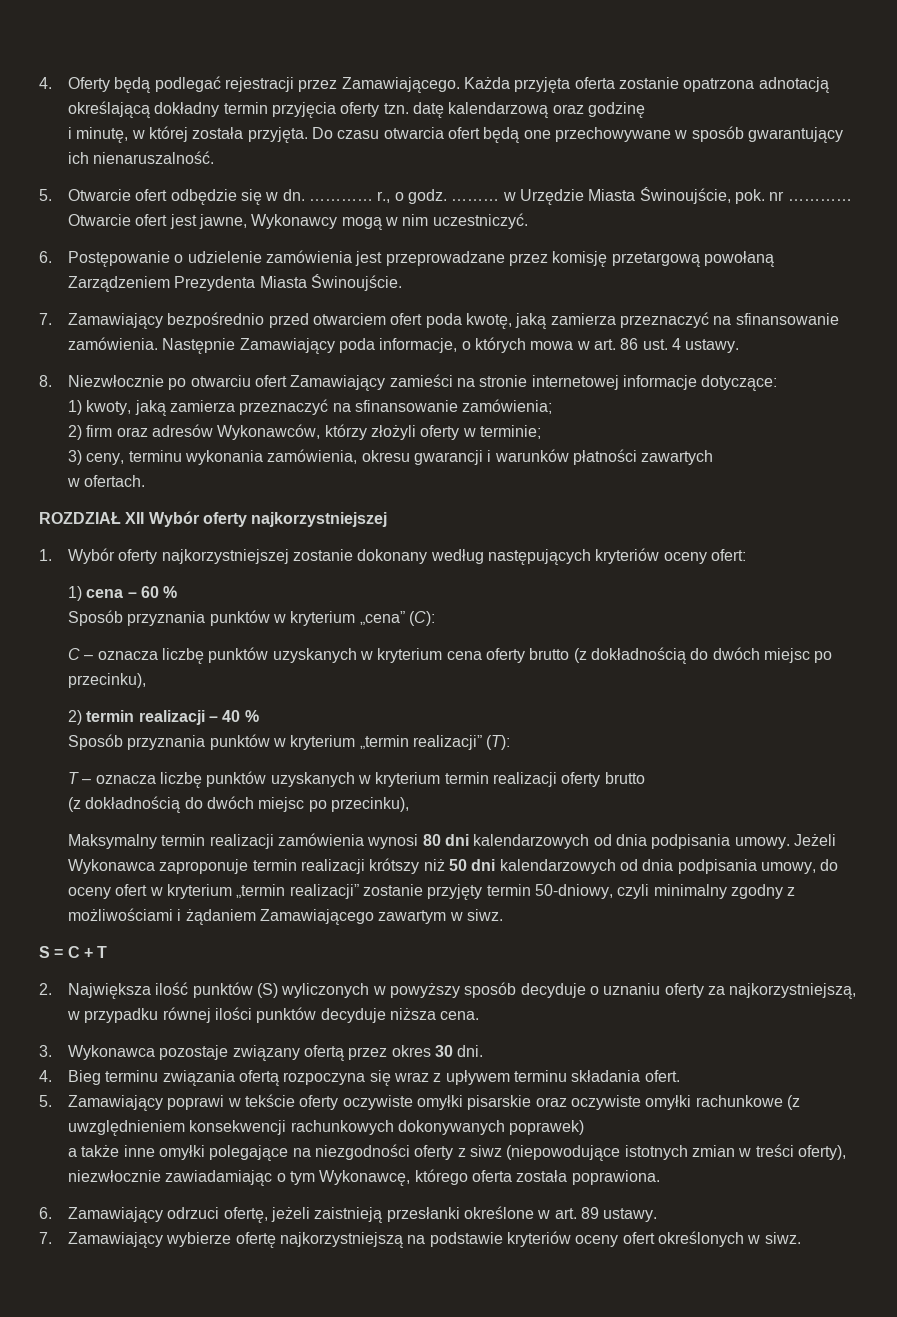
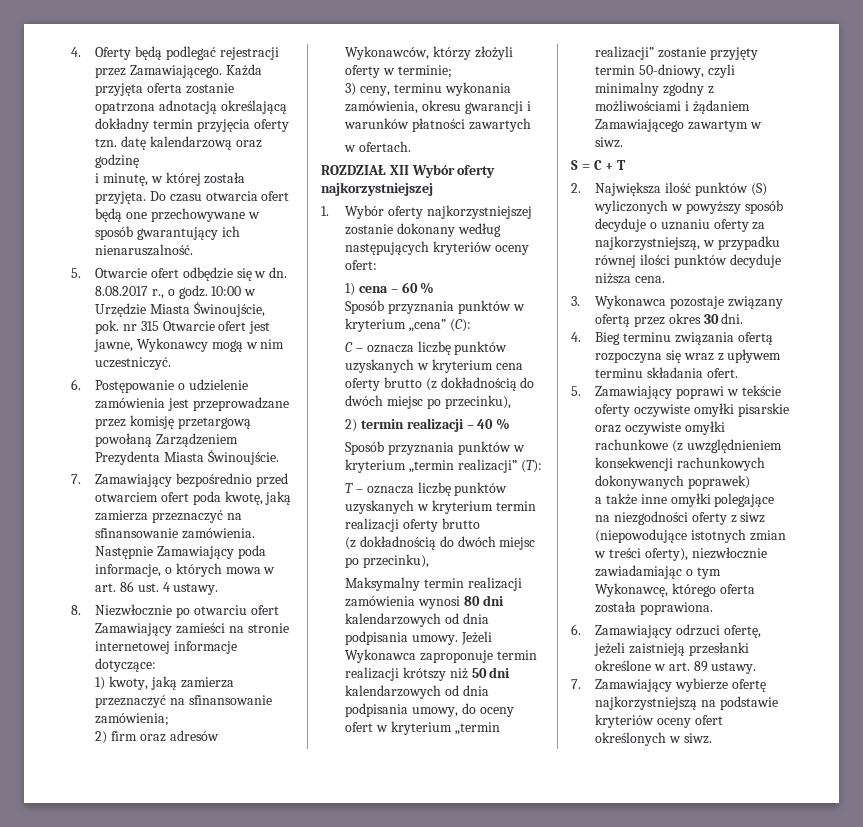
- ………… r., o godz.
+ 8.08.2017 r., o godz.
- ……… w Urzędzie Miasta Świnoujście, pok. nr ………… Otwarcie ofert jest jawne, Wykonawcy mogą w nim uczestniczyć.
+ 10:00 w Urzędzie Miasta Świnoujście, pok. nr 315 Otwarcie ofert jest jawne, Wykonawcy mogą w nim uczestniczyć.

